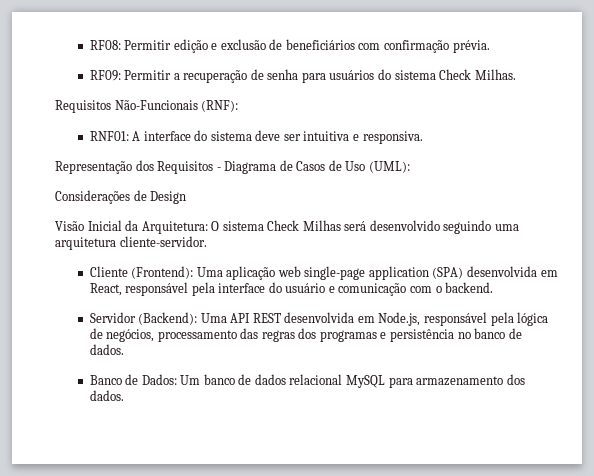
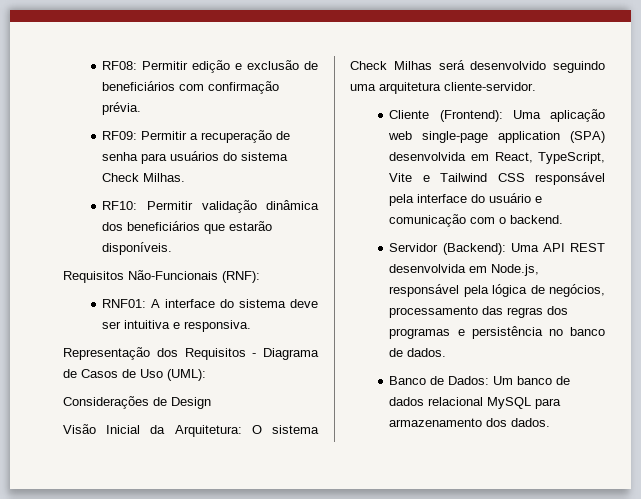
+ RF10: Permitir validação dinâmica dos beneficiários que estarão disponíveis.
- Cliente (Frontend): Uma aplicação web single-page application (SPA) desenvolvida em React, responsável pela interface do usuário e comunicação com o backend.
+ Cliente (Frontend): Uma aplicação web single-page application (SPA) desenvolvida em React, TypeScript, Vite e Tailwind CSS responsável pela interface do usuário e comunicação com o backend.

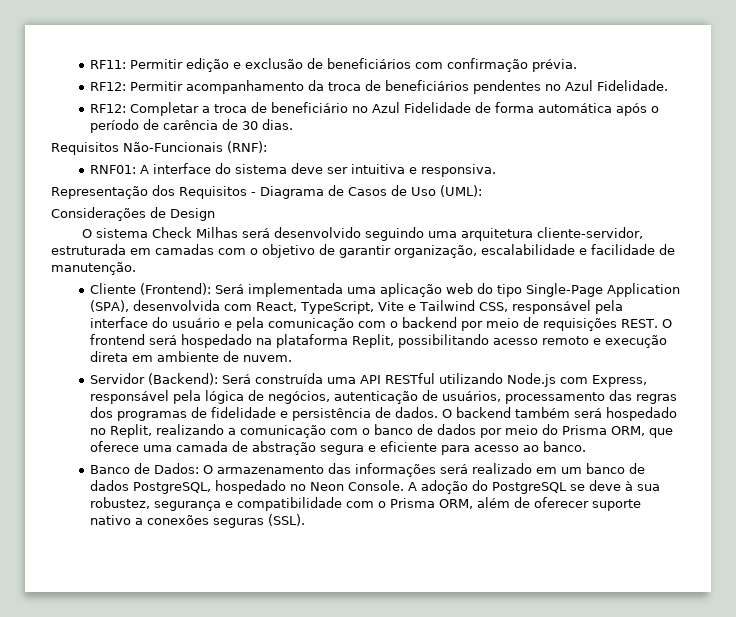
- RF08: Permitir edição e exclusão de beneficiários com confirmação prévia.
+ RF11: Permitir edição e exclusão de beneficiários com confirmação prévia.
- RF09: Permitir a recuperação de senha para usuários do sistema Check Milhas.
- RF10: Permitir validação dinâmica dos beneficiários que estarão disponíveis.
+ RF12: Permitir acompanhamento da troca de beneficiários pendentes no Azul Fidelidade.
+ RF12: Completar a troca de beneficiário no Azul Fidelidade de forma automática após o período de carência de 30 dias.
- Visão Inicial da Arquitetura: O sistema Check Milhas será desenvolvido seguindo uma arquitetura cliente-servidor.
- Cliente (Frontend): Uma aplicação web single-page application (SPA) desenvolvida em React, TypeScript, Vite e Tailwind CSS responsável pela interface do usuário e comunicação com o backend.
- Servidor (Backend): Uma API REST desenvolvida em Node.js, responsável pela lógica de negócios, processamento das regras dos programas e persistência no banco de dados.
- Banco de Dados: Um banco de dados relacional MySQL para armazenamento dos dados.
+ O sistema Check Milhas será desenvolvido seguindo uma arquitetura cliente-servidor, estruturada em camadas com o objetivo de garantir organização, escalabilidade e facilidade de manutenção.
+ Cliente (Frontend): Será implementada uma aplicação web do tipo Single-Page Application (SPA), desenvolvida com React, TypeScript, Vite e Tailwind CSS, responsável pela interface do usuário e pela comunicação com o backend por meio de requisições REST. O frontend será hospedado na plataforma Replit, possibilitando acesso remoto e execução direta em ambiente de nuvem.
+ Servidor (Backend): Será construída uma API RESTful utilizando Node.js com Express, responsável pela lógica de negócios, autenticação de usuários, processamento das regras dos programas de fidelidade e persistência de dados. O backend também será hospedado no Replit, realizando a comunicação com o banco de dados por meio do Prisma ORM, que oferece uma camada de abstração segura e eficiente para acesso ao banco.
+ Banco de Dados: O armazenamento das informações será realizado em um banco de dados PostgreSQL, hospedado no Neon Console. A adoção do PostgreSQL se deve à sua robustez, segurança e compatibilidade com o Prisma ORM, além de oferecer suporte nativo a conexões seguras (SSL).

